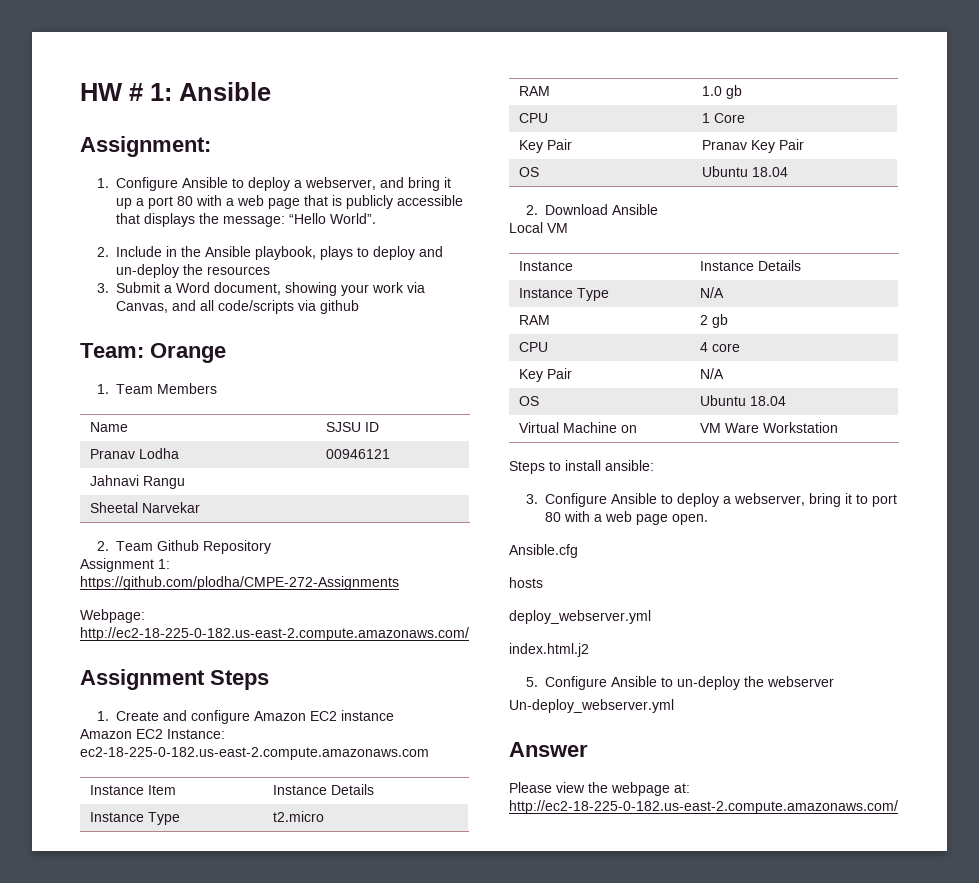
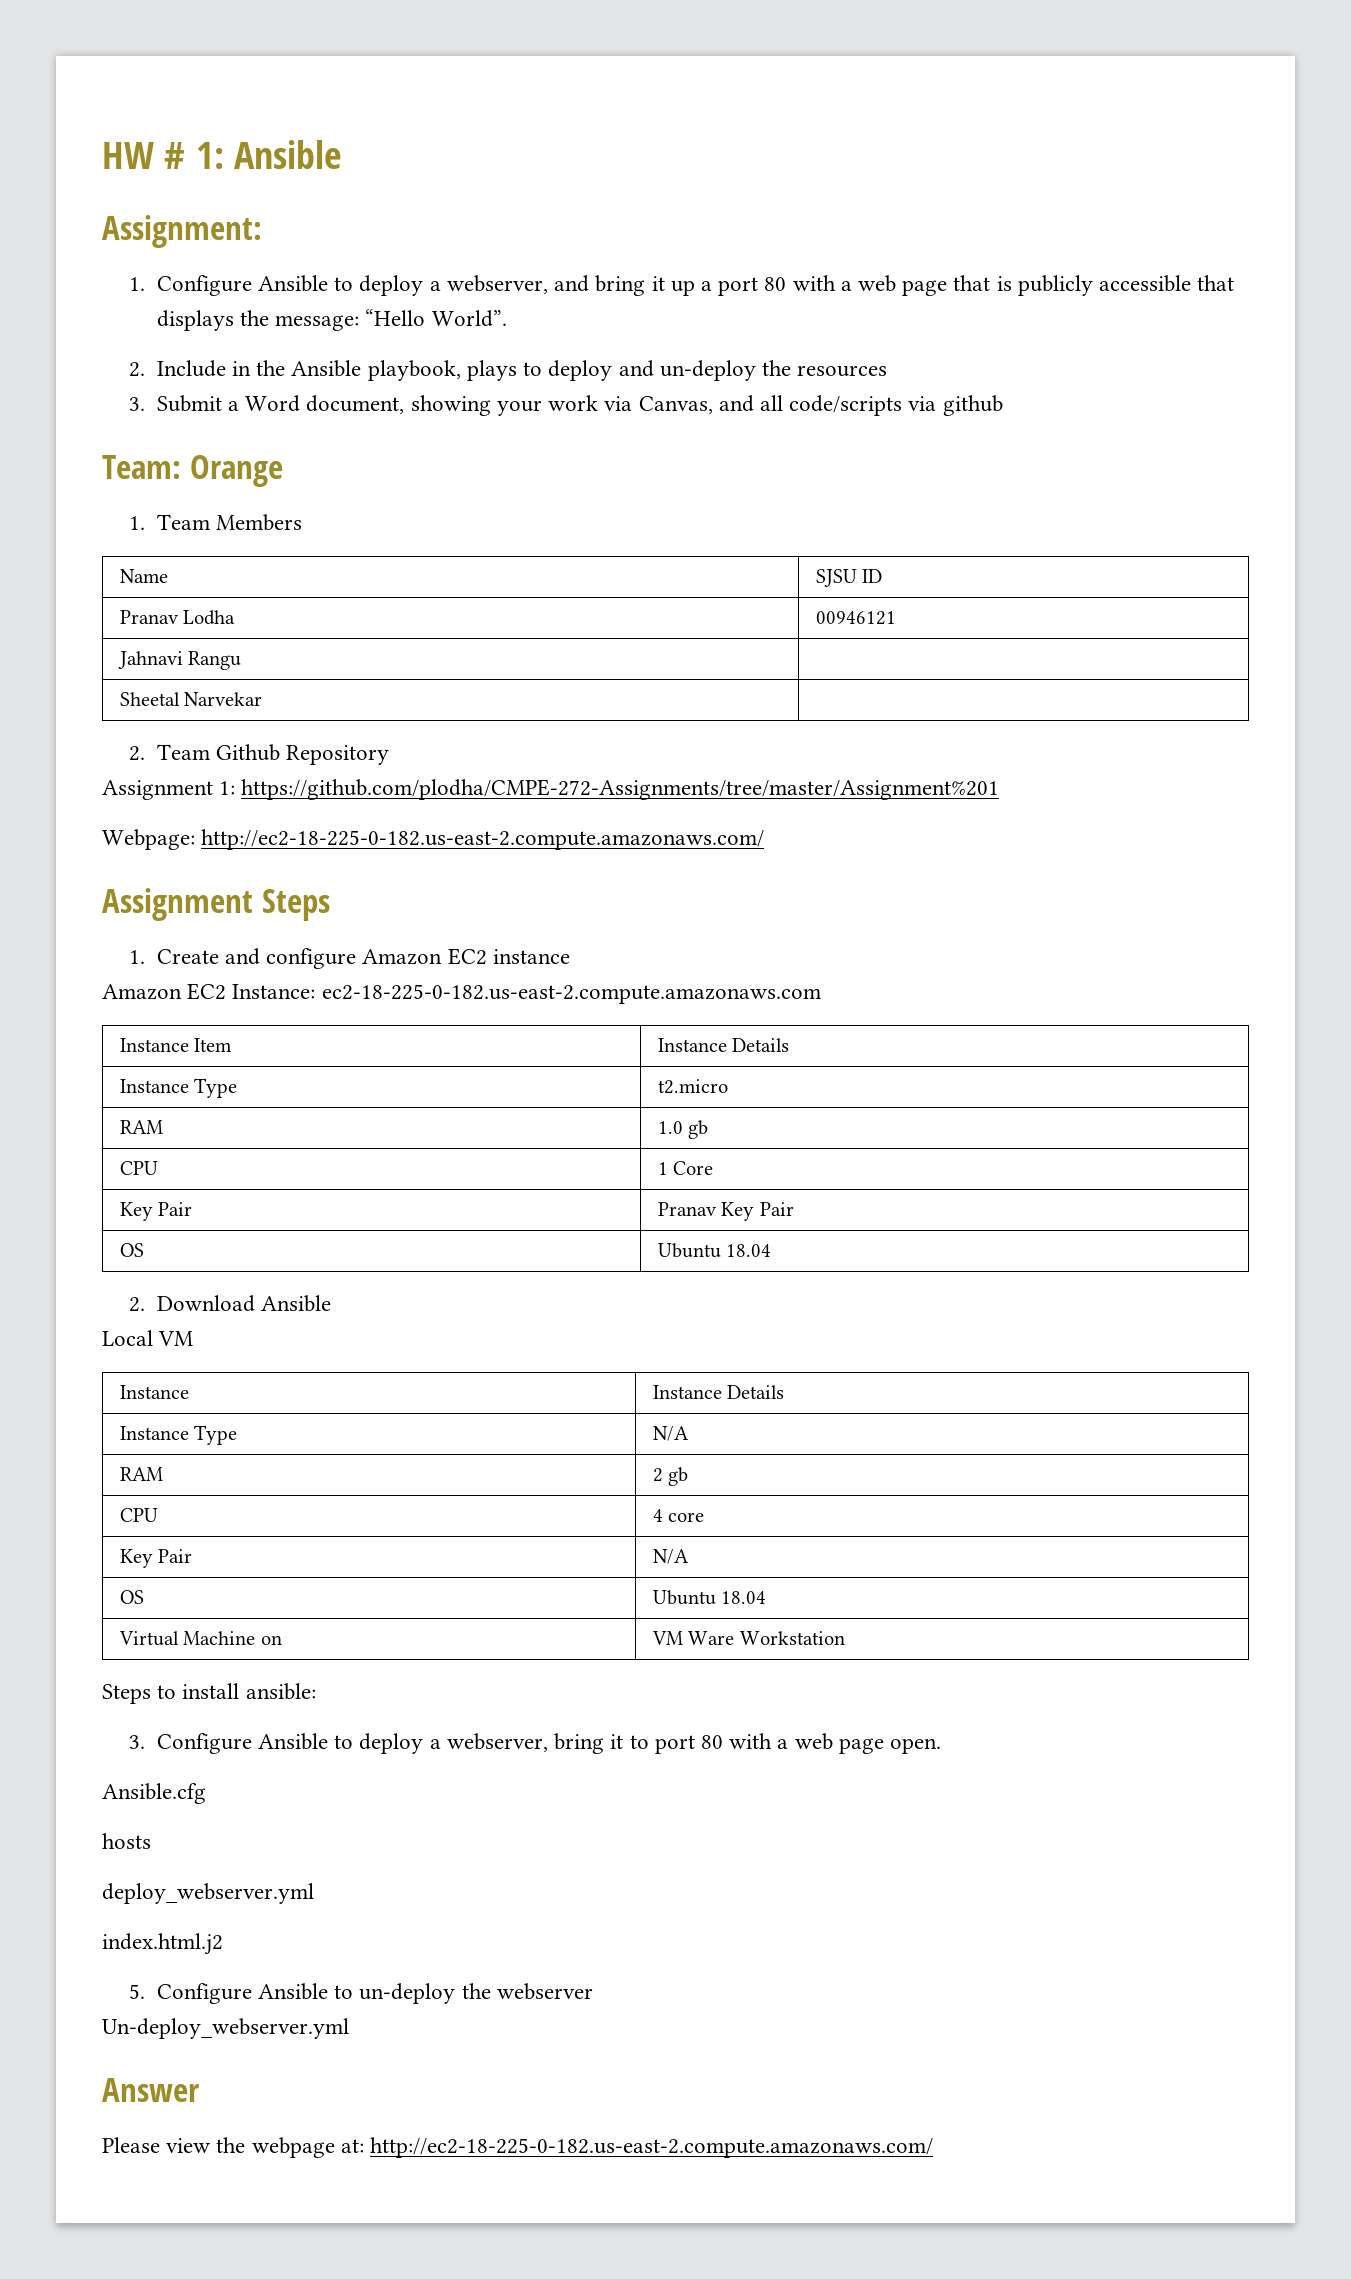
- Assignment 1: https://github.com/plodha/CMPE-272-Assignments
+ Assignment 1: https://github.com/plodha/CMPE-272-Assignments/tree/master/Assignment%201

